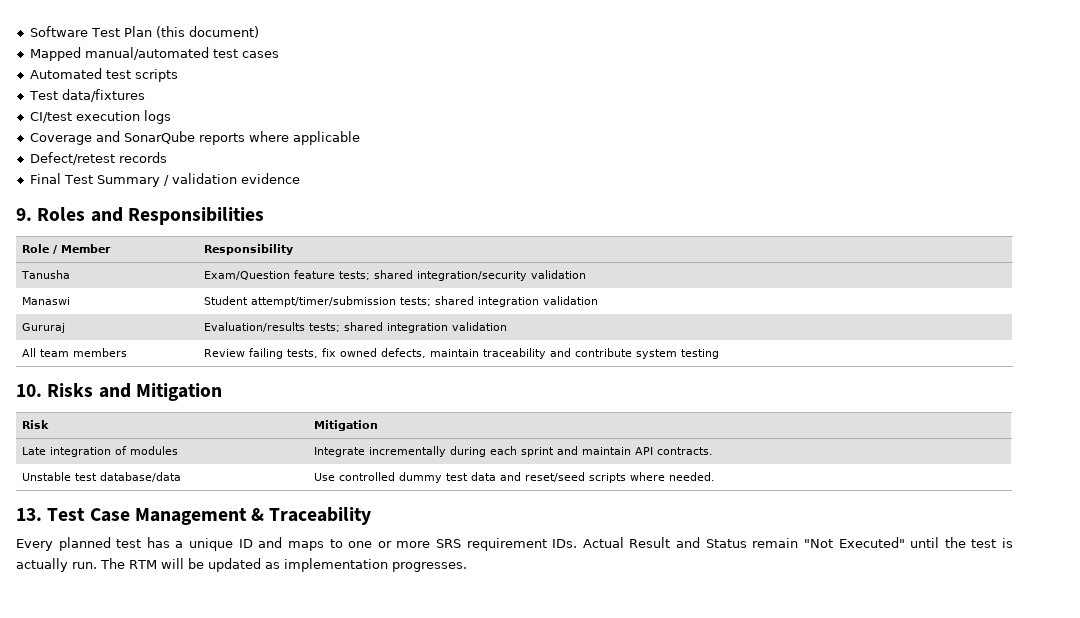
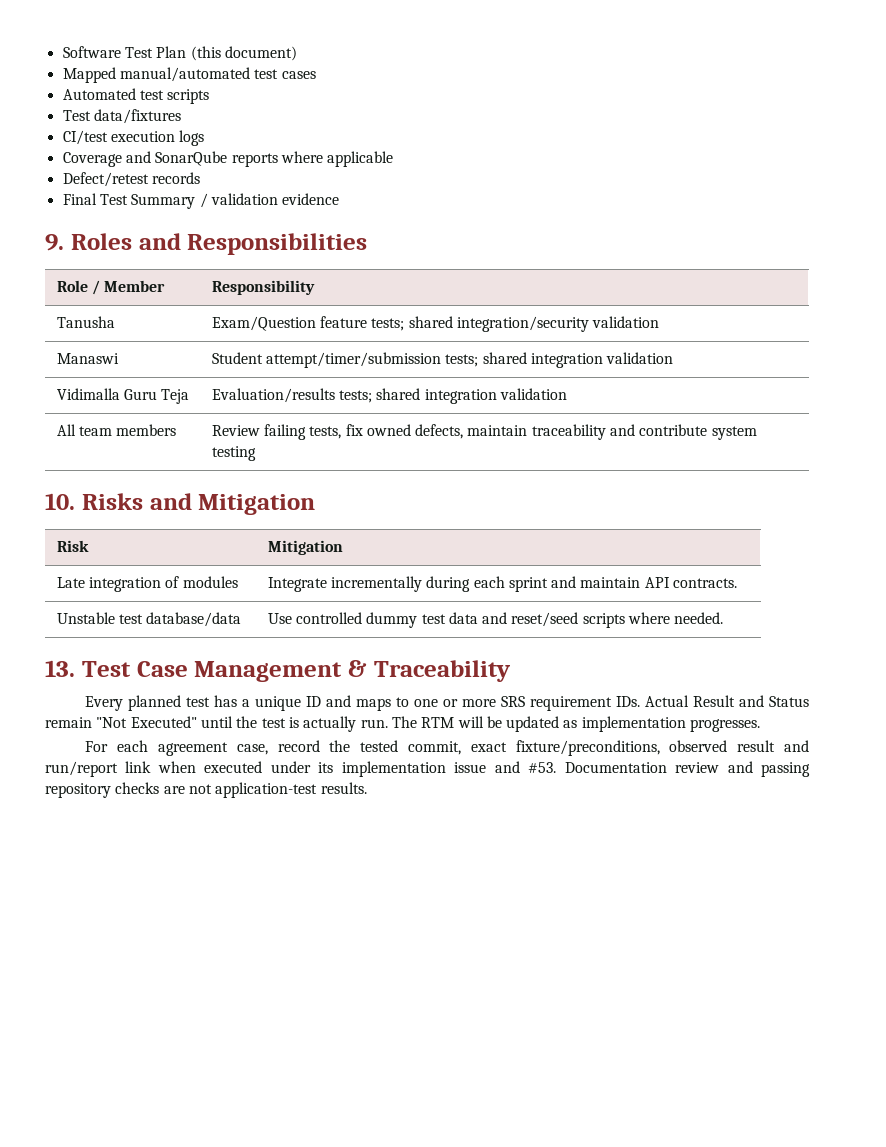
- Gururaj | Evaluation/results tests; shared integration validation
+ Vidimalla Guru Teja | Evaluation/results tests; shared integration validation
+ For each agreement case, record the tested commit, exact fixture/preconditions, observed result and run/report link when executed under its implementation issue and #53. Documentation review and passing repository checks are not application-test results.

